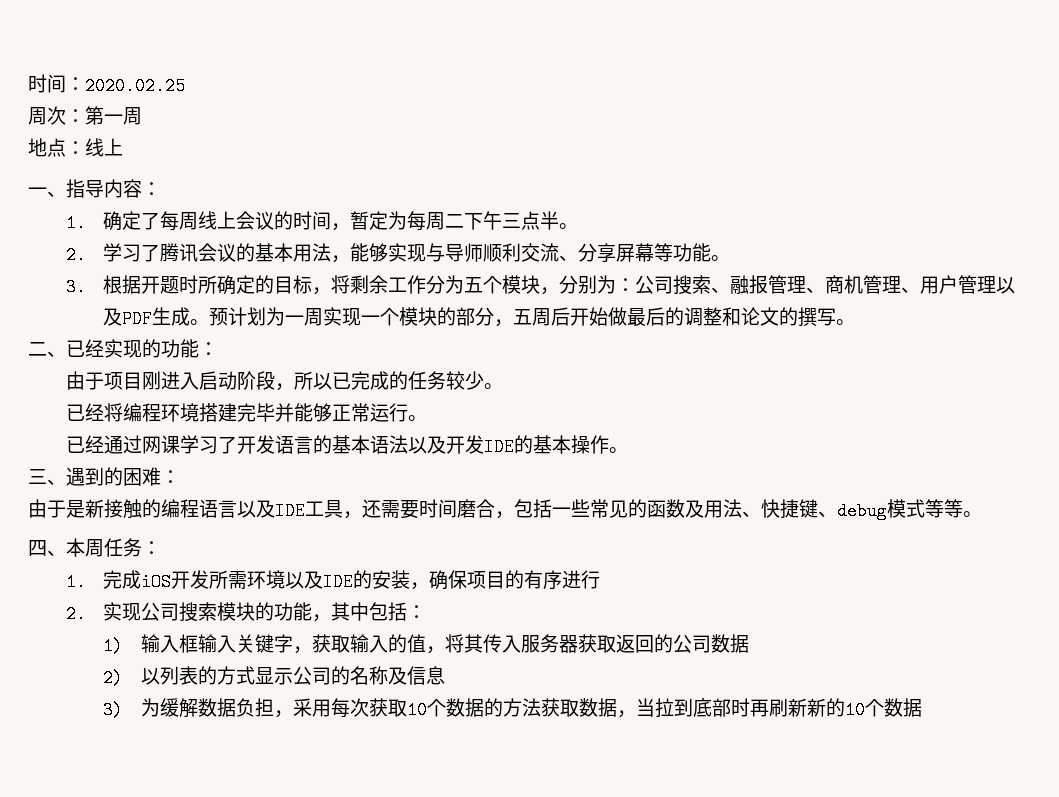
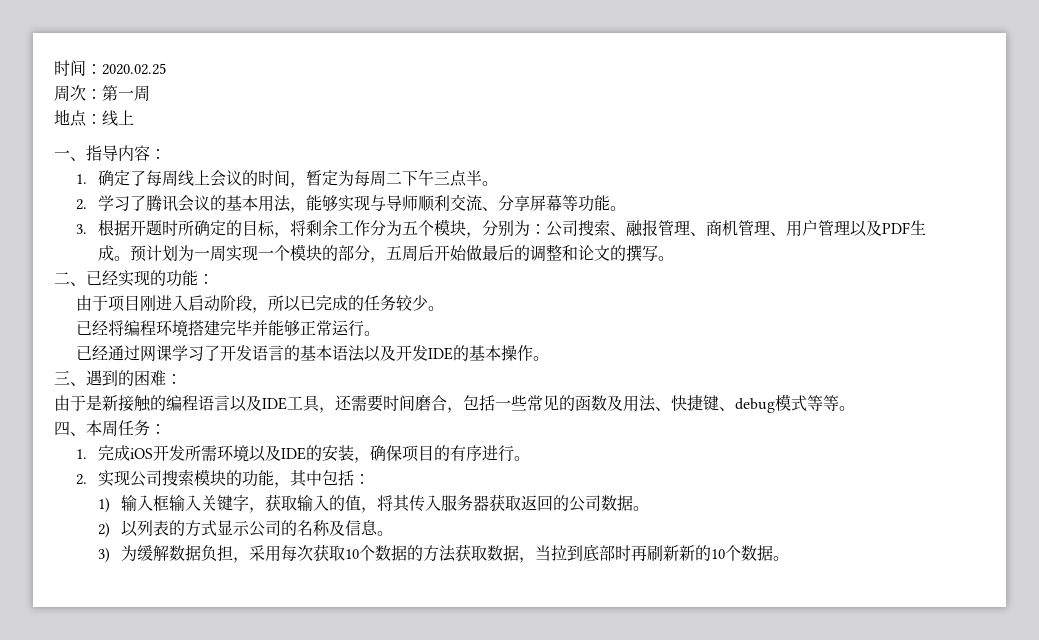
- 1.完成iOS开发所需环境以及IDE的安装，确保项目的有序进行
+ 1.完成iOS开发所需环境以及IDE的安装，确保项目的有序进行。
- 1)输入框输入关键字，获取输入的值，将其传入服务器获取返回的公司数据
+ 1)输入框输入关键字，获取输入的值，将其传入服务器获取返回的公司数据。
- 2)以列表的方式显示公司的名称及信息
+ 2)以列表的方式显示公司的名称及信息。
- 3)为缓解数据负担，采用每次获取10个数据的方法获取数据，当拉到底部时再刷新新的10个数据
+ 3)为缓解数据负担，采用每次获取10个数据的方法获取数据，当拉到底部时再刷新新的10个数据。

